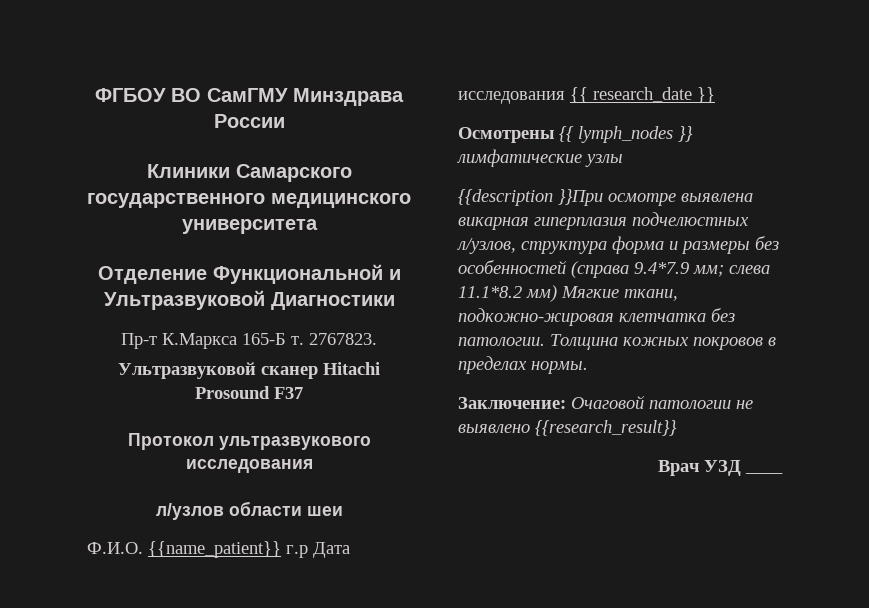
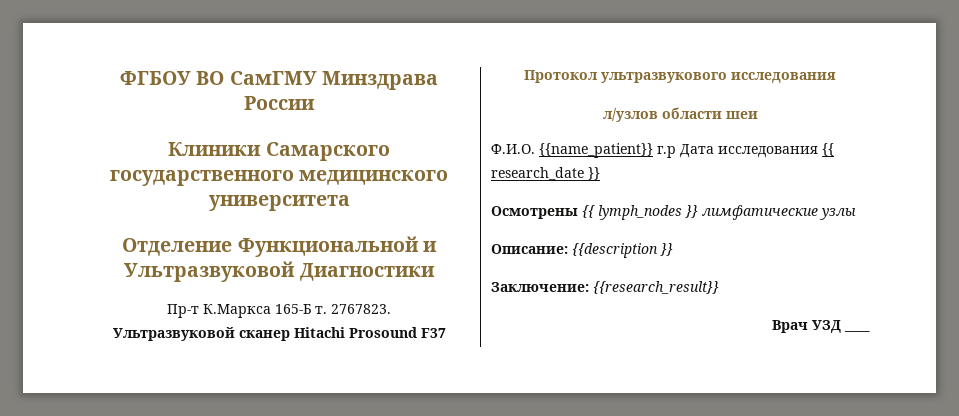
- {{description }}При осмотре выявлена викарная гиперплазия подчелюстных л/узлов, структура форма и размеры без особенностей (справа 9.4*7.9 мм; слева 11.1*8.2 мм) Мягкие ткани, подкожно-жировая клетчатка без патологии. Толщина кожных покровов в пределах нормы.
- Заключение: Очаговой патологии не выявлено {{research_result}}
+ Описание: {{description }}
+ Заключение: {{research_result}}

